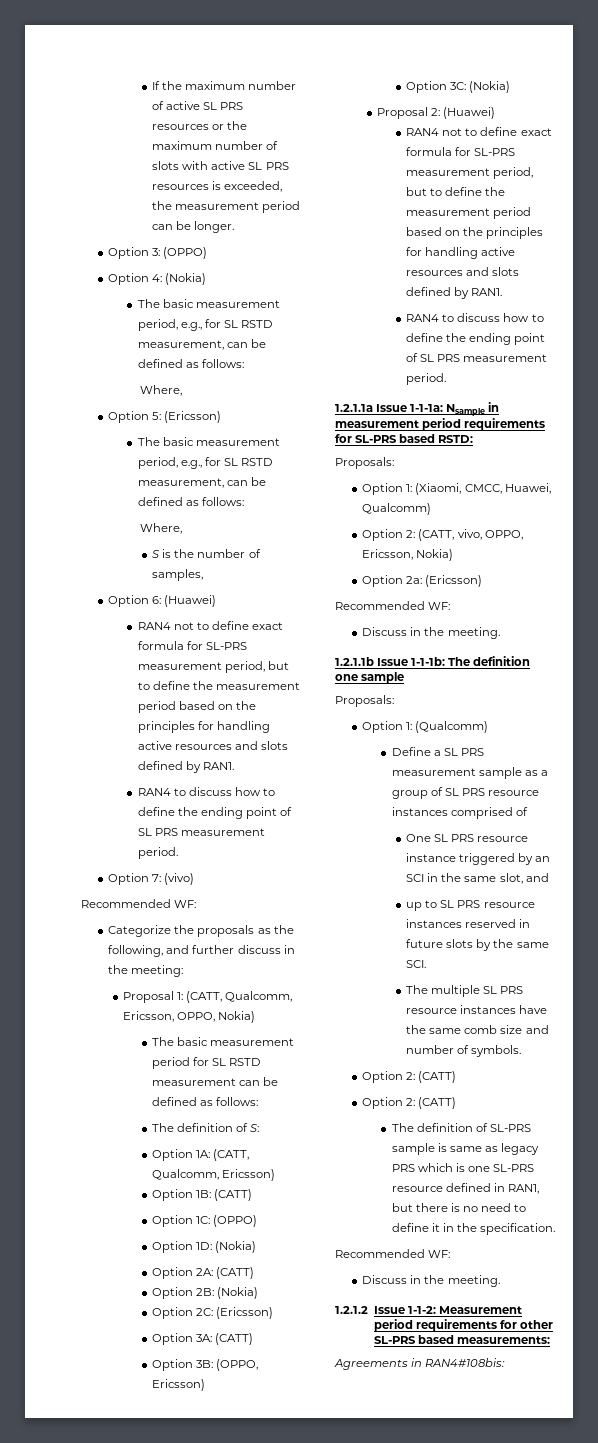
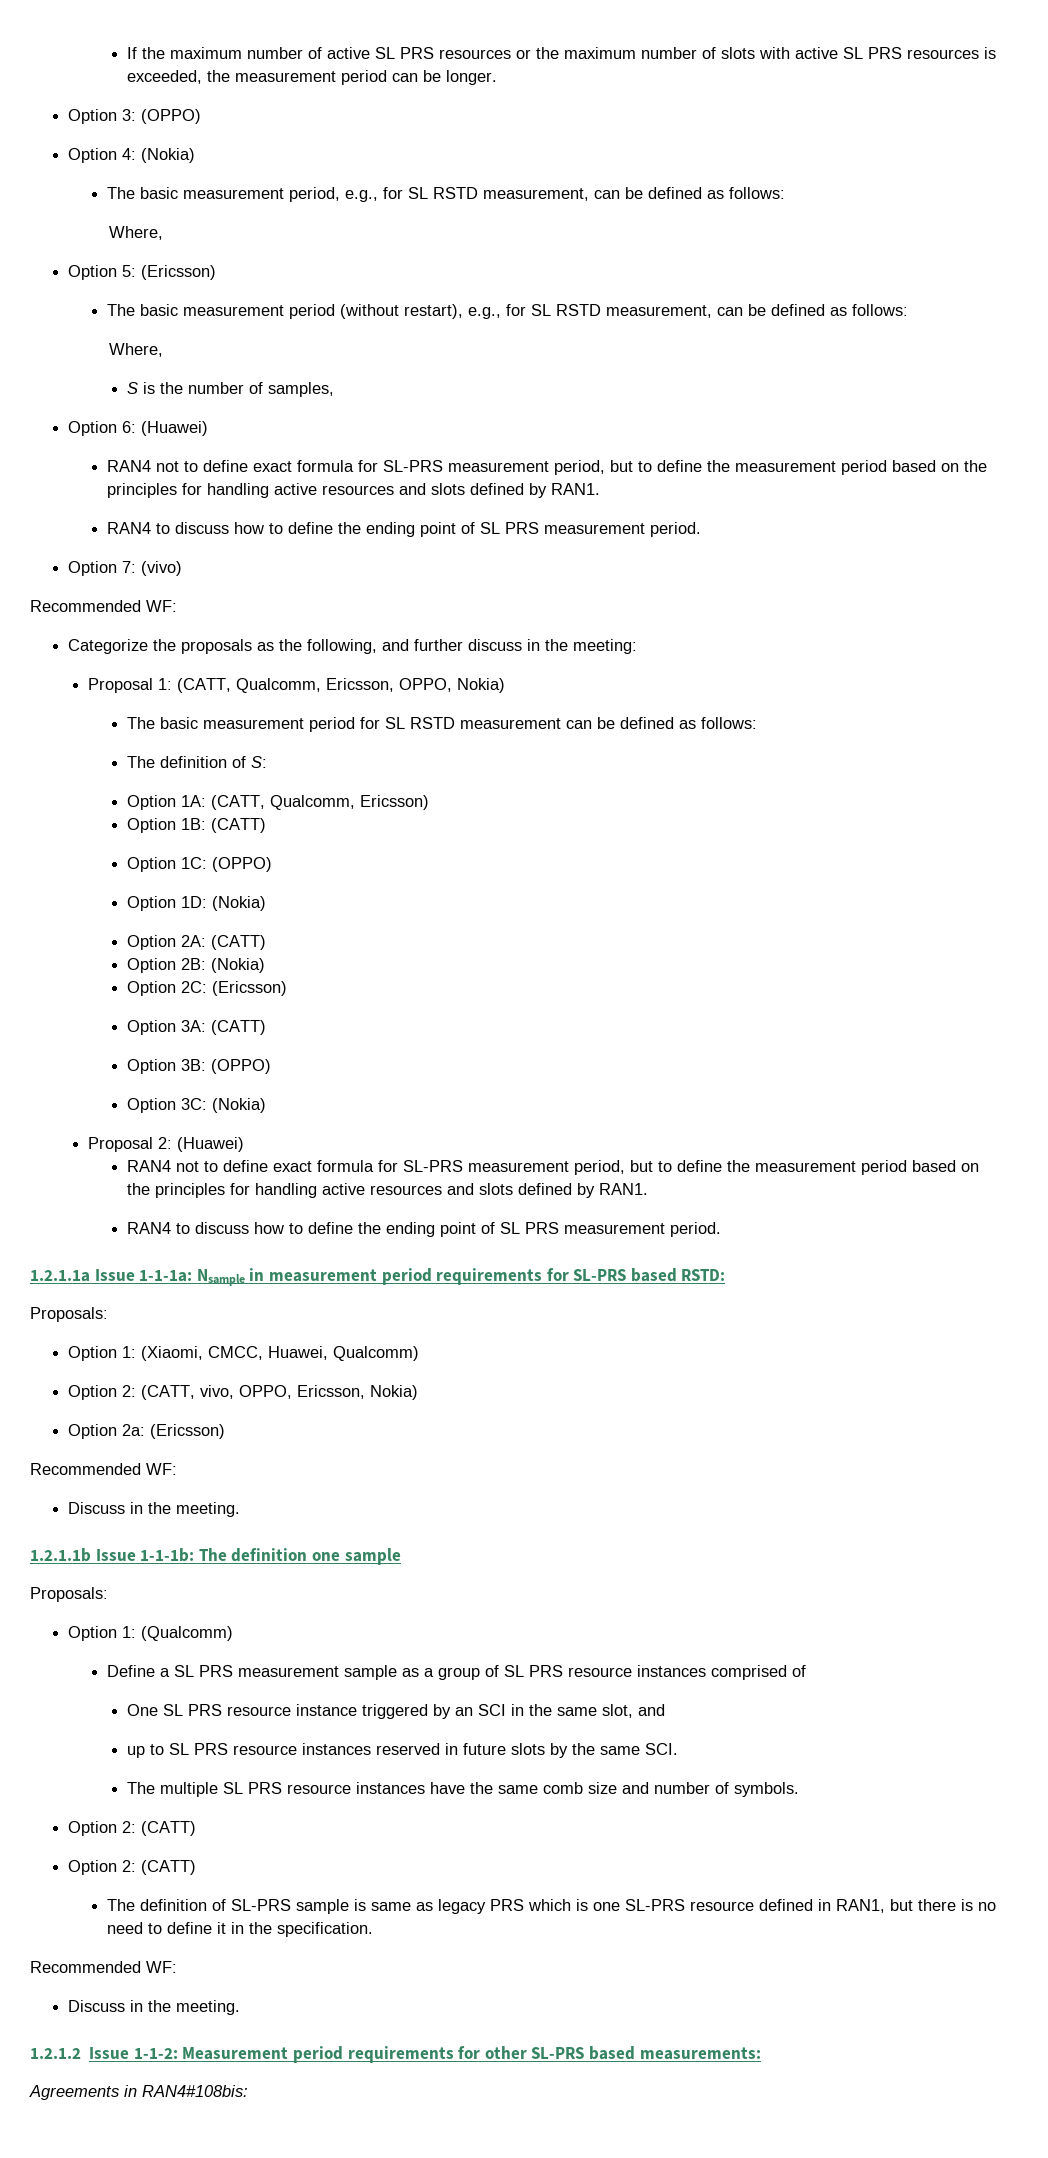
  Option 5: (Ericsson)
- The basic measurement period, e.g., for SL RSTD measurement, can be defined as follows:
+ The basic measurement period (without restart), e.g., for SL RSTD measurement, can be defined as follows:
- Option 3B: (OPPO, Ericsson)
+ Option 3B: (OPPO)

